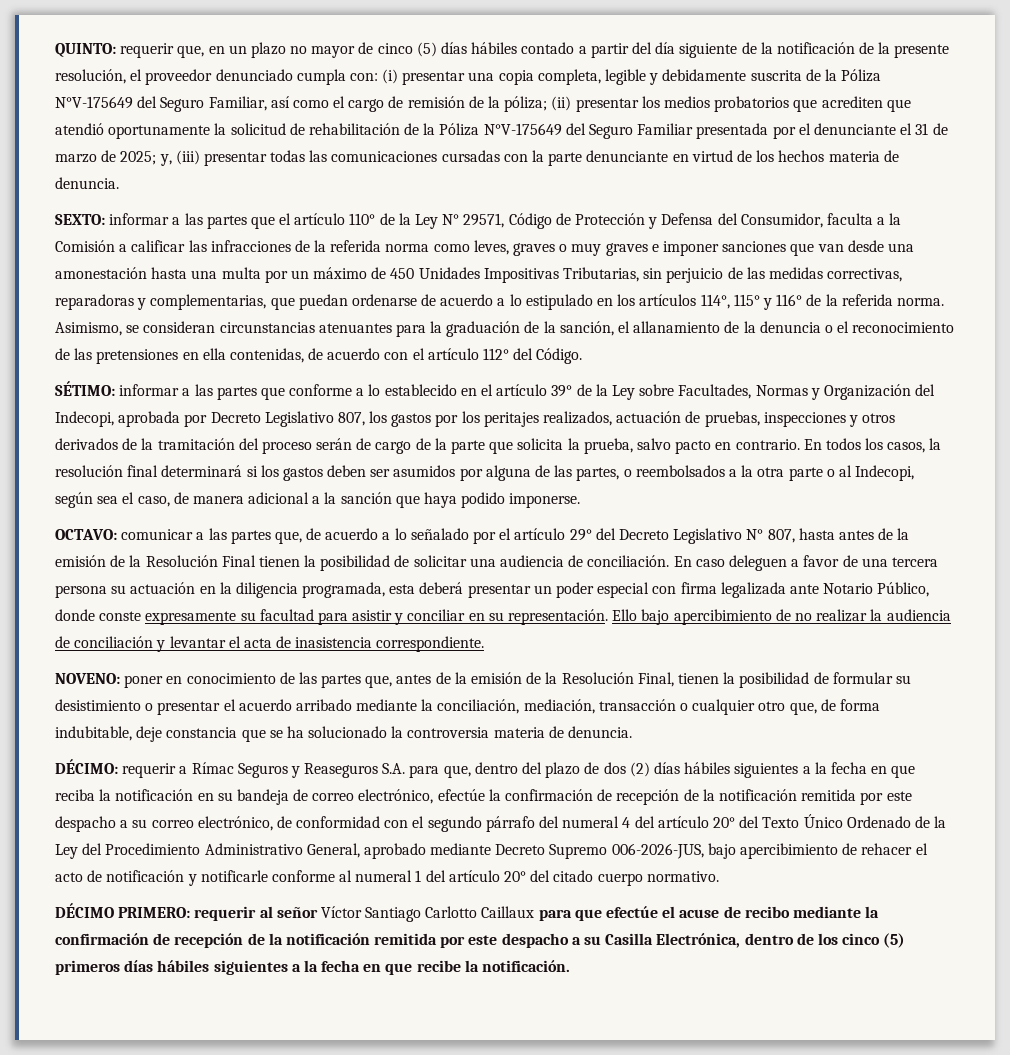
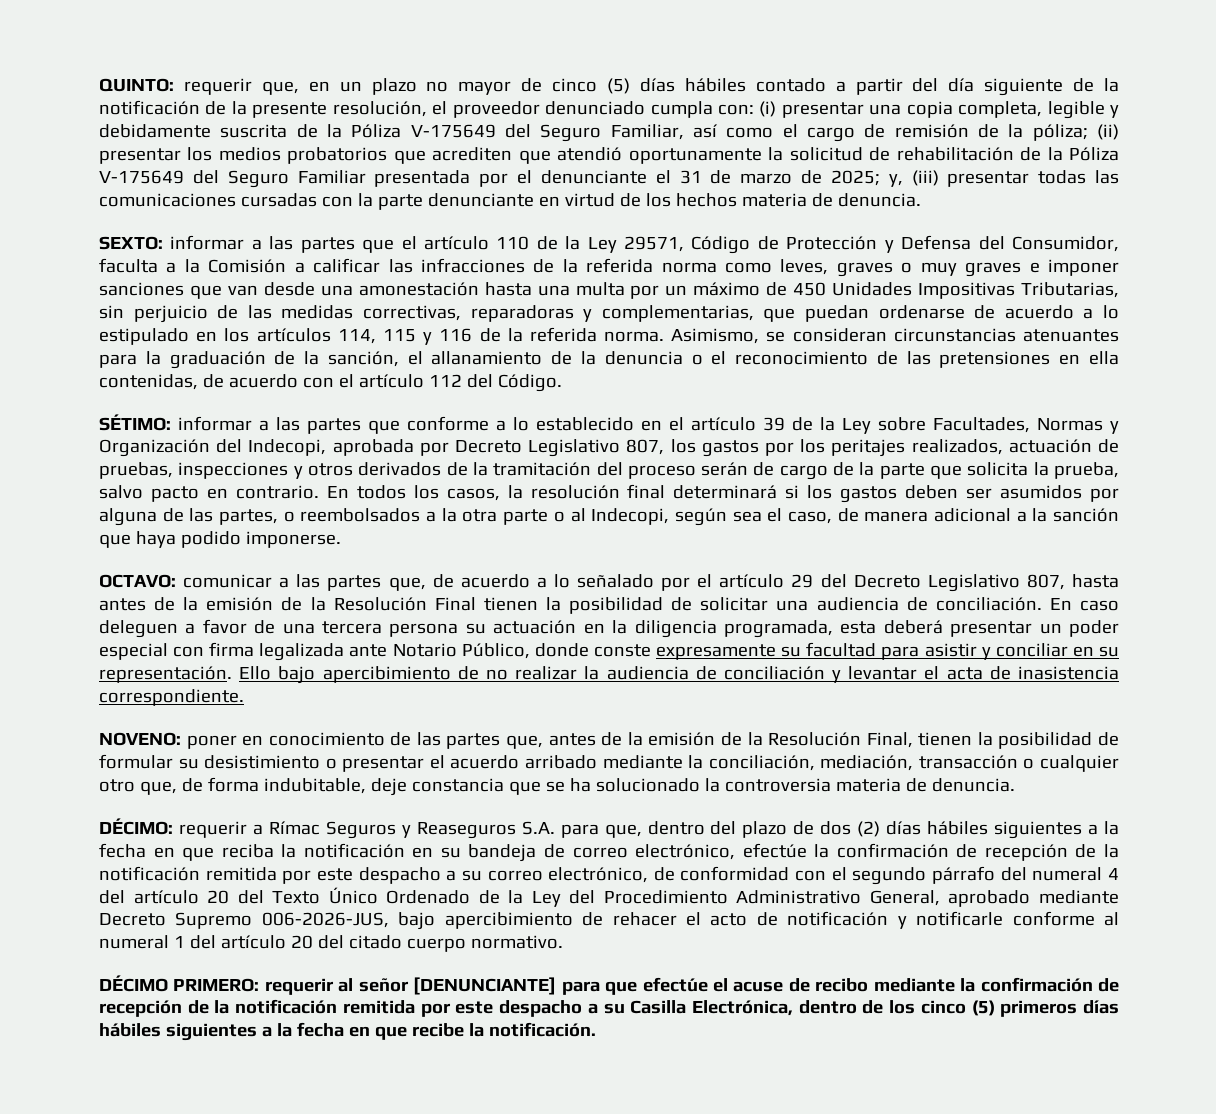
- (i) presentar una copia completa, legible y debidamente suscrita de la Póliza N°V-175649 del Seguro Familiar, así como el cargo de remisión de la póliza;
+ (i) presentar una copia completa, legible y debidamente suscrita de la Póliza V-175649 del Seguro Familiar, así como el cargo de remisión de la póliza;
- (ii) presentar los medios probatorios que acrediten que atendió oportunamente la solicitud de rehabilitación de la Póliza N°V-175649 del Seguro Familiar presentada por el denunciante el 31 de marzo de 2025;
+ (ii) presentar los medios probatorios que acrediten que atendió oportunamente la solicitud de rehabilitación de la Póliza V-175649 del Seguro Familiar presentada por el denunciante el 31 de marzo de 2025;
- informar a las partes que el artículo 110° de la Ley N° 29571, Código de Protección y Defensa del Consumidor, faculta a la Comisión a calificar las infracciones de la referida norma como leves, graves o muy graves e imponer sanciones que van desde una amonestación hasta una multa por un máximo de 450 Unidades Impositivas Tributarias, sin perjuicio de las medidas correctivas, reparadoras y complementarias, que puedan ordenarse de acuerdo a lo estipulado en los artículos 114°, 115° y 116° de la referida norma.
+ informar a las partes que el artículo 110 de la Ley 29571, Código de Protección y Defensa del Consumidor, faculta a la Comisión a calificar las infracciones de la referida norma como leves, graves o muy graves e imponer sanciones que van desde una amonestación hasta una multa por un máximo de 450 Unidades Impositivas Tributarias, sin perjuicio de las medidas correctivas, reparadoras y complementarias, que puedan ordenarse de acuerdo a lo estipulado en los artículos 114, 115 y 116 de la referida norma.
- Asimismo, se consideran circunstancias atenuantes para la graduación de la sanción, el allanamiento de la denuncia o el reconocimiento de las pretensiones en ella contenidas, de acuerdo con el artículo 112° del Código.
+ Asimismo, se consideran circunstancias atenuantes para la graduación de la sanción, el allanamiento de la denuncia o el reconocimiento de las pretensiones en ella contenidas, de acuerdo con el artículo 112 del Código.
- SÉTIMO: informar a las partes que conforme a lo establecido en el artículo 39° de la Ley sobre Facultades, Normas y Organización del Indecopi, aprobada por Decreto Legislativo 807, los gastos por los peritajes realizados, actuación de pruebas, inspecciones y otros derivados de la tramitación del proceso serán de cargo de la parte que solicita la prueba, salvo pacto en contrario.
+ SÉTIMO: informar a las partes que conforme a lo establecido en el artículo 39 de la Ley sobre Facultades, Normas y Organización del Indecopi, aprobada por Decreto Legislativo 807, los gastos por los peritajes realizados, actuación de pruebas, inspecciones y otros derivados de la tramitación del proceso serán de cargo de la parte que solicita la prueba, salvo pacto en contrario.
- OCTAVO: comunicar a las partes que, de acuerdo a lo señalado por el artículo 29° del Decreto Legislativo N° 807, hasta antes de la emisión de la Resolución Final tienen la posibilidad de solicitar una audiencia de conciliación.
+ OCTAVO: comunicar a las partes que, de acuerdo a lo señalado por el artículo 29 del Decreto Legislativo 807, hasta antes de la emisión de la Resolución Final tienen la posibilidad de solicitar una audiencia de conciliación.
- requerir a Rímac Seguros y Reaseguros S.A. para que, dentro del plazo de dos (2) días hábiles siguientes a la fecha en que reciba la notificación en su bandeja de correo electrónico, efectúe la confirmación de recepción de la notificación remitida por este despacho a su correo electrónico, de conformidad con el segundo párrafo del numeral 4 del artículo 20° del Texto Único Ordenado de la Ley del Procedimiento Administrativo General, aprobado mediante Decreto Supremo 006-2026-JUS, bajo apercibimiento de rehacer el acto de notificación y notificarle conforme al numeral 1 del artículo 20° del citado cuerpo normativo.
+ requerir a Rímac Seguros y Reaseguros S.A. para que, dentro del plazo de dos (2) días hábiles siguientes a la fecha en que reciba la notificación en su bandeja de correo electrónico, efectúe la confirmación de recepción de la notificación remitida por este despacho a su correo electrónico, de conformidad con el segundo párrafo del numeral 4 del artículo 20 del Texto Único Ordenado de la Ley del Procedimiento Administrativo General, aprobado mediante Decreto Supremo 006-2026-JUS, bajo apercibimiento de rehacer el acto de notificación y notificarle conforme al numeral 1 del artículo 20 del citado cuerpo normativo.
- DÉCIMO PRIMERO: requerir al señor Víctor Santiago Carlotto Caillaux para que efectúe el acuse de recibo mediante la confirmación de recepción de la notificación remitida por este despacho a su Casilla Electrónica, dentro de los cinco (5) primeros días hábiles siguientes a la fecha en que recibe la notificación.
+ DÉCIMO PRIMERO: requerir al señor [DENUNCIANTE] para que efectúe el acuse de recibo mediante la confirmación de recepción de la notificación remitida por este despacho a su Casilla Electrónica, dentro de los cinco (5) primeros días hábiles siguientes a la fecha en que recibe la notificación.

